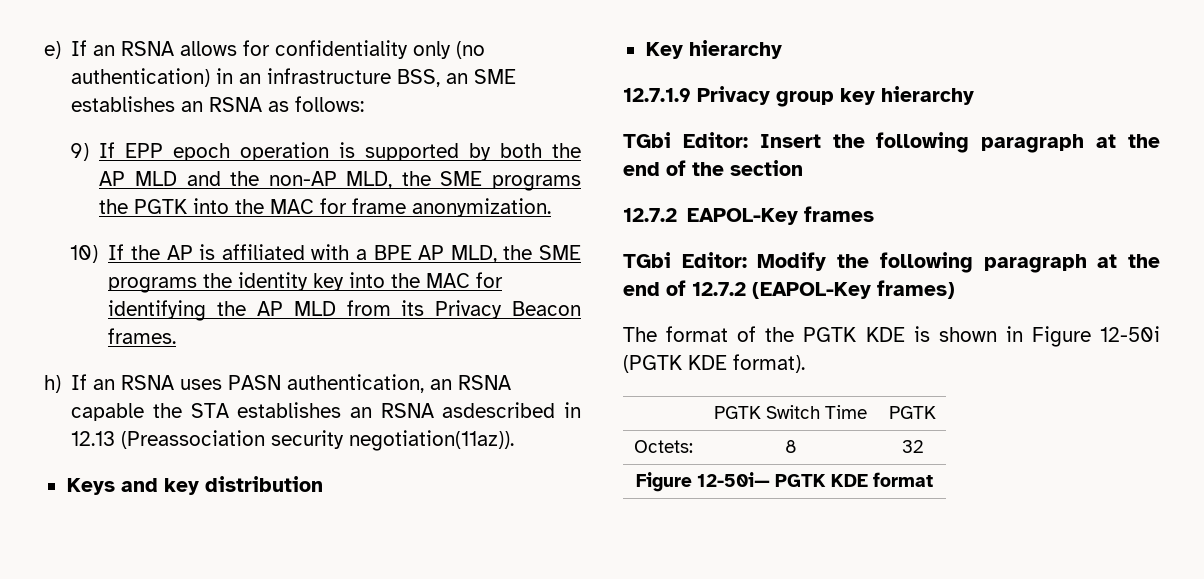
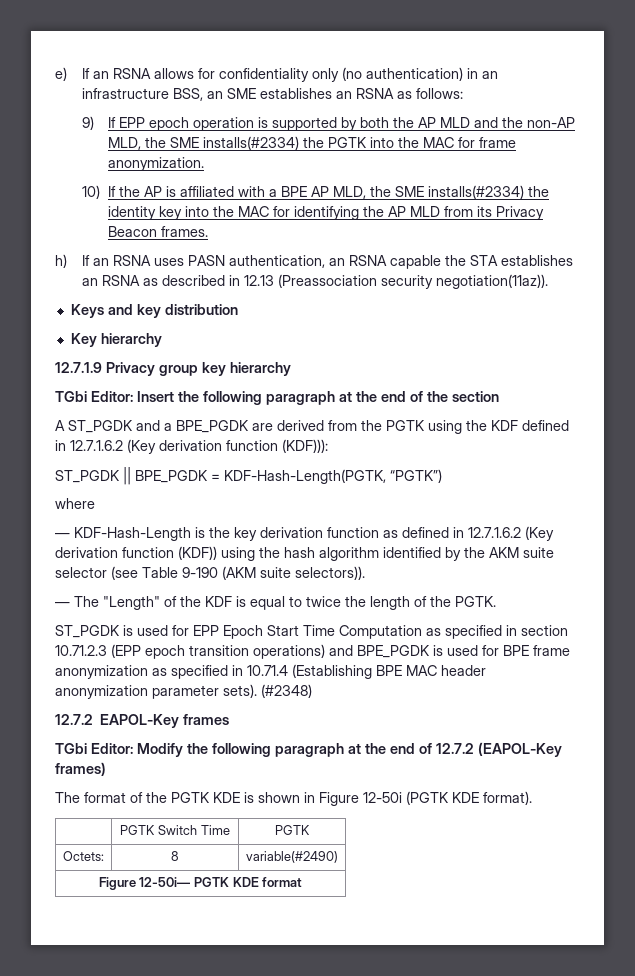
- 9) If EPP epoch operation is supported by both the AP MLD and the non-AP MLD, the SME programs the PGTK into the MAC for frame anonymization.
+ 9) If EPP epoch operation is supported by both the AP MLD and the non-AP MLD, the SME installs(#2334) the PGTK into the MAC for frame anonymization.
- 10) If the AP is affiliated with a BPE AP MLD, the SME programs the identity key into the MAC for identifying the AP MLD from its Privacy Beacon frames.
+ 10) If the AP is affiliated with a BPE AP MLD, the SME installs(#2334) the identity key into the MAC for identifying the AP MLD from its Privacy Beacon frames.
- h) If an RSNA uses PASN authentication, an RSNA capable the STA establishes an RSNA asdescribed in 12.13 (Preassociation security negotiation(11az)).
+ h) If an RSNA uses PASN authentication, an RSNA capable the STA establishes an RSNA as described in 12.13 (Preassociation security negotiation(11az)).
+ A ST_PGDK and a BPE_PGDK are derived from the PGTK using the KDF defined in 12.7.1.6.2 (Key derivation function (KDF))):
+ ST_PGDK || BPE_PGDK = KDF-Hash-Length(PGTK, “PGTK”)
+ where
+ — KDF-Hash-Length is the key derivation function as defined in 12.7.1.6.2 (Key derivation function (KDF)) using the hash algorithm identified by the AKM suite selector (see Table 9-190 (AKM suite selectors)).
+ — The "Length" of the KDF is equal to twice the length of the PGTK.
+ ST_PGDK is used for EPP Epoch Start Time Computation as specified in section 10.71.2.3 (EPP epoch transition operations) and BPE_PGDK is used for BPE frame anonymization as specified in 10.71.4 (Establishing BPE MAC header anonymization parameter sets). (#2348)
- Octets: | 8 | 32
+ Octets: | 8 | variable(#2490)

